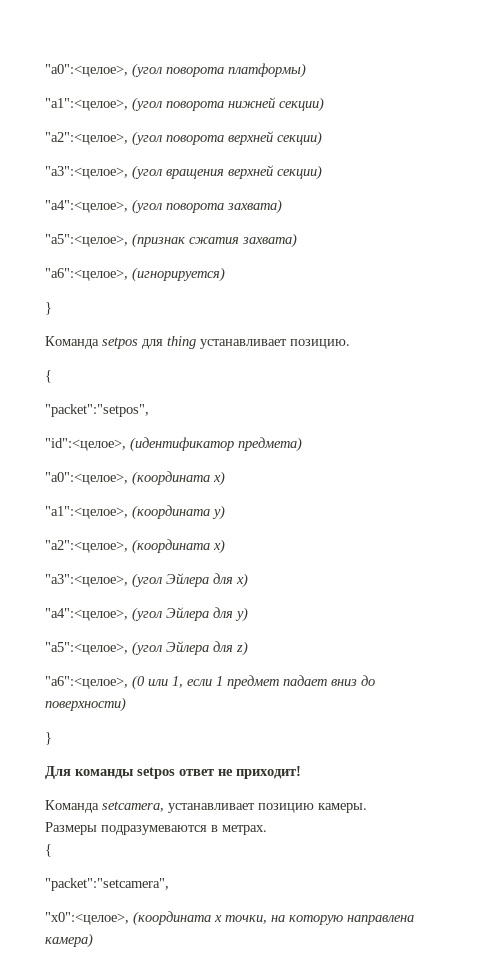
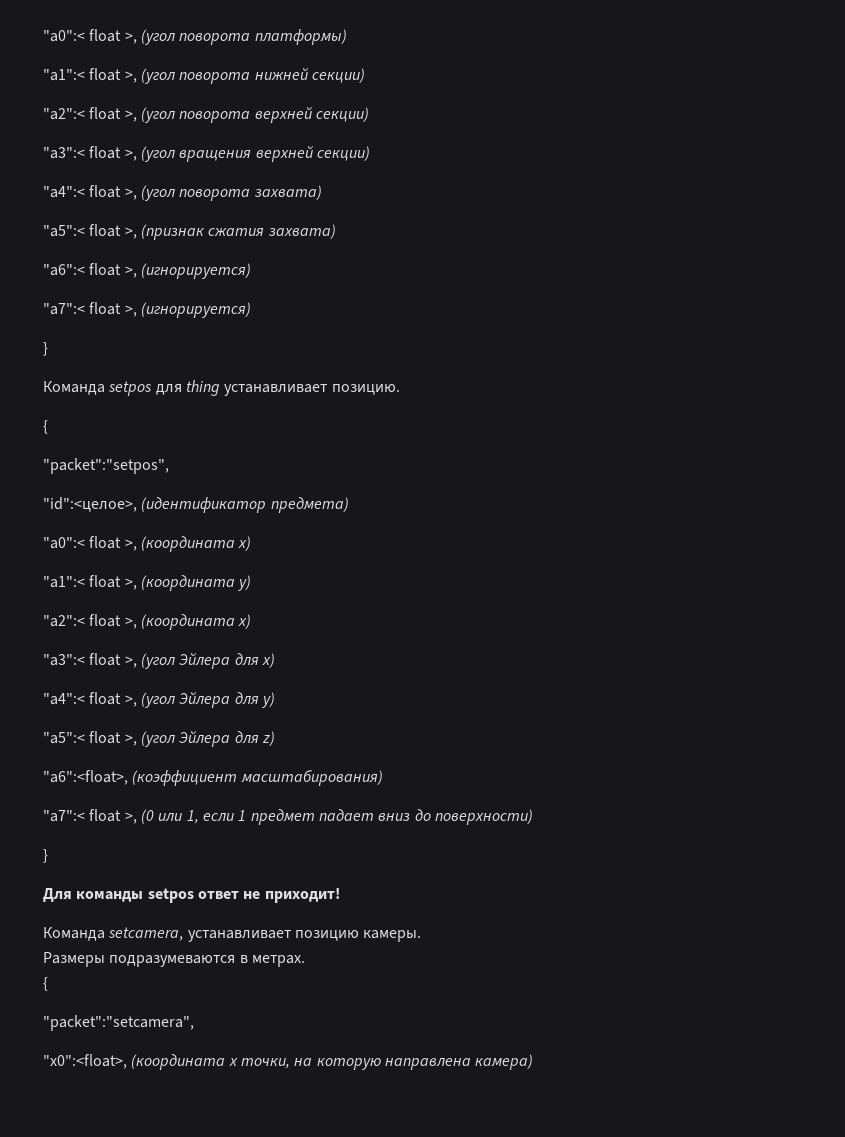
- "a0":<целое>, (угол поворота платформы)
+ "a0":< float >, (угол поворота платформы)
- "a1":<целое>, (угол поворота нижней секции)
+ "a1":< float >, (угол поворота нижней секции)
- "a2":<целое>, (угол поворота верхней секции)
+ "a2":< float >, (угол поворота верхней секции)
- "a3":<целое>, (угол вращения верхней секции)
+ "a3":< float >, (угол вращения верхней секции)
- "a4":<целое>, (угол поворота захвата)
+ "a4":< float >, (угол поворота захвата)
- "a5":<целое>, (признак сжатия захвата)
+ "a5":< float >, (признак сжатия захвата)
- "a6":<целое>, (игнорируется)
+ "a6":< float >, (игнорируется)
+ "a7":< float >, (игнорируется)
- "a0":<целое>, (координата x)
- "a1":<целое>, (координата y)
+ "a0":< float >, (координата x)
+ "a1":< float >, (координата y)
- "a2":<целое>, (координата x)
- "a3":<целое>, (угол Эйлера для x)
+ "a2":< float >, (координата x)
+ "a3":< float >, (угол Эйлера для x)
- "a4":<целое>, (угол Эйлера для y)
+ "a4":< float >, (угол Эйлера для y)
- "a5":<целое>, (угол Эйлера для z)
+ "a5":< float >, (угол Эйлера для z)
- "a6":<целое>, (0 или 1, если 1 предмет падает вниз до поверхности)
+ "a6":<float>, (коэффициент масштабирования)
+ "a7":< float >, (0 или 1, если 1 предмет падает вниз до поверхности)
- "x0":<целое>, (координата x точки, на которую направлена камера)
+ "x0":<float>, (координата x точки, на которую направлена камера)

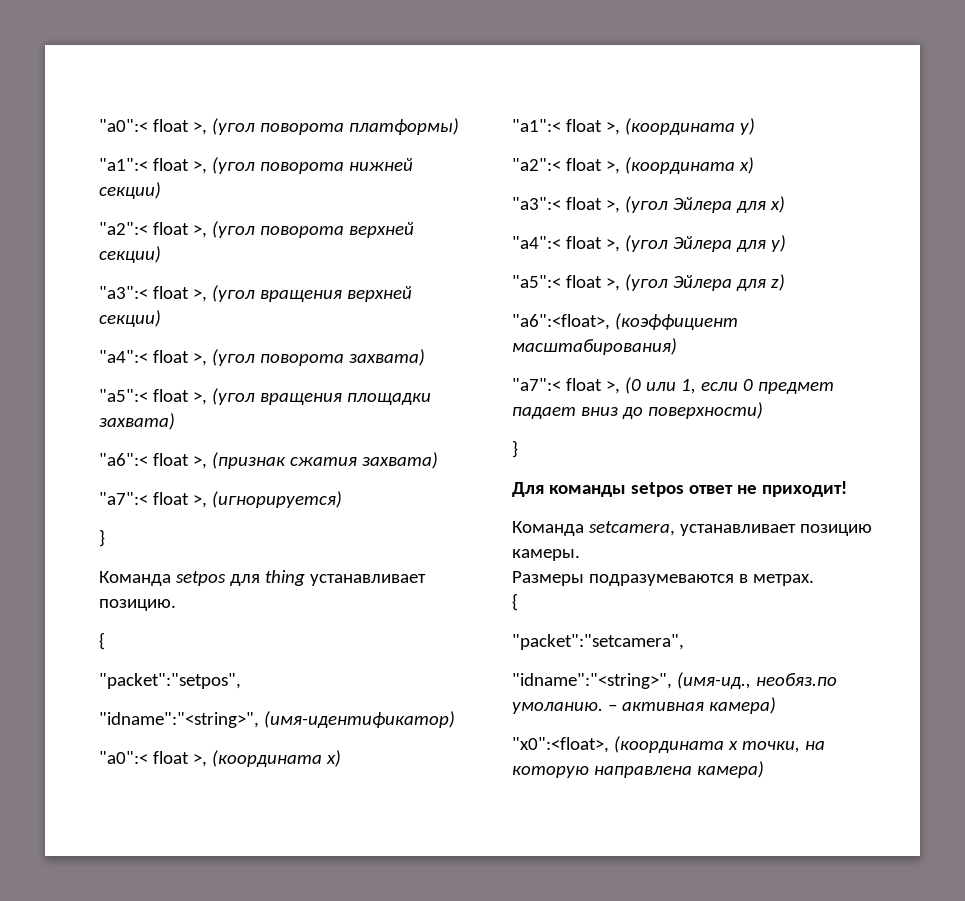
- "a5":< float >, (признак сжатия захвата)
+ "a5":< float >, (угол вращения площадки захвата)
- "a6":< float >, (игнорируется)
+ "a6":< float >, (признак сжатия захвата)
- "id":<целое>, (идентификатор предмета)
+ "idname":"<string>", (имя-идентификатор)
- "a7":< float >, (0 или 1, если 1 предмет падает вниз до поверхности)
+ "a7":< float >, (0 или 1, если 0 предмет падает вниз до поверхности)
+ "idname":"<string>", (имя-ид., необяз.по умоланию. – активная камера)

